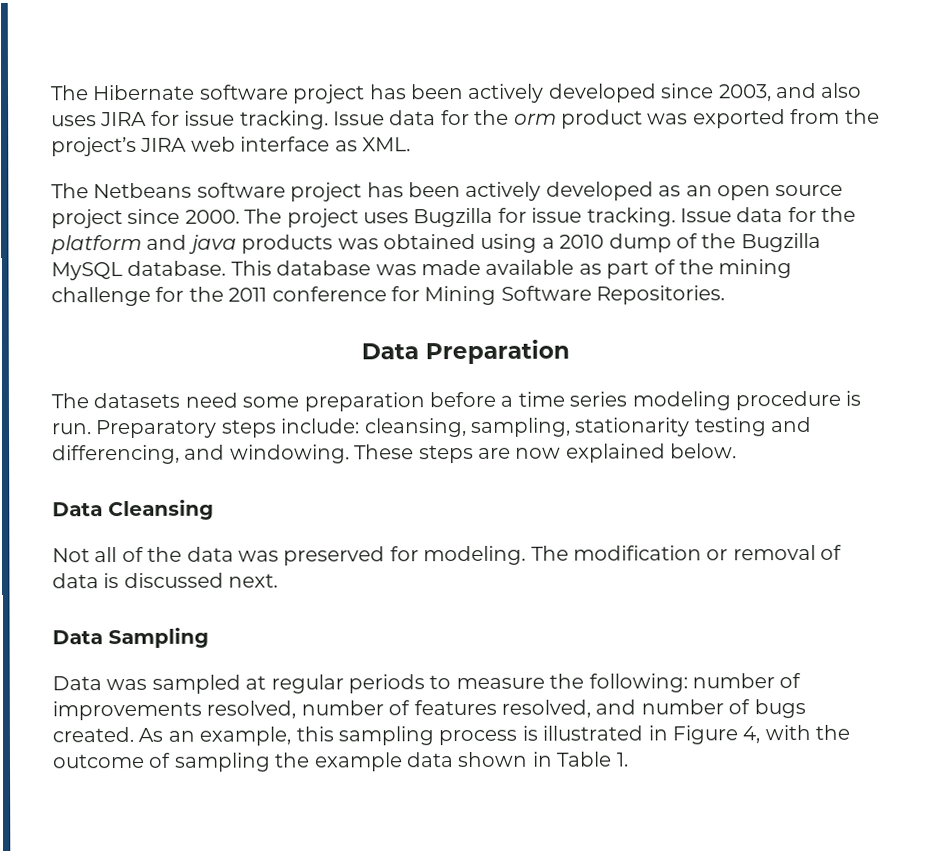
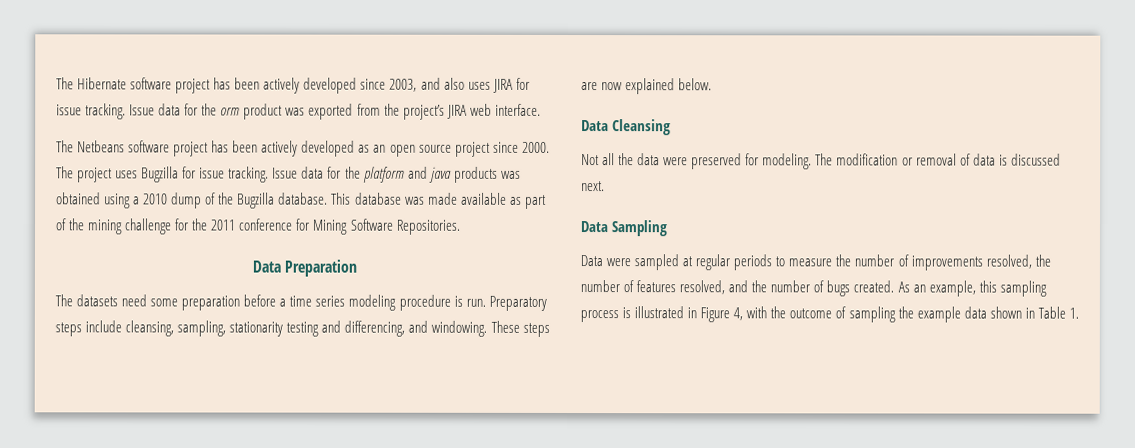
- Issue data for the orm product was exported from the project’s JIRA web interface as XML.
+ Issue data for the orm product was exported from the project’s JIRA web interface.
- Issue data for the platform and java products was obtained using a 2010 dump of the Bugzilla MySQL database.
+ Issue data for the platform and java products was obtained using a 2010 dump of the Bugzilla database.
- Preparatory steps include: cleansing, sampling, stationarity testing and differencing, and windowing.
+ Preparatory steps include cleansing, sampling, stationarity testing and differencing, and windowing.
- Not all of the data was preserved for modeling.
+ Not all the data were preserved for modeling.
- Data was sampled at regular periods to measure the following: number of improvements resolved, number of features resolved, and number of bugs created.
+ Data were sampled at regular periods to measure the number of improvements resolved, the number of features resolved, and the number of bugs created.

